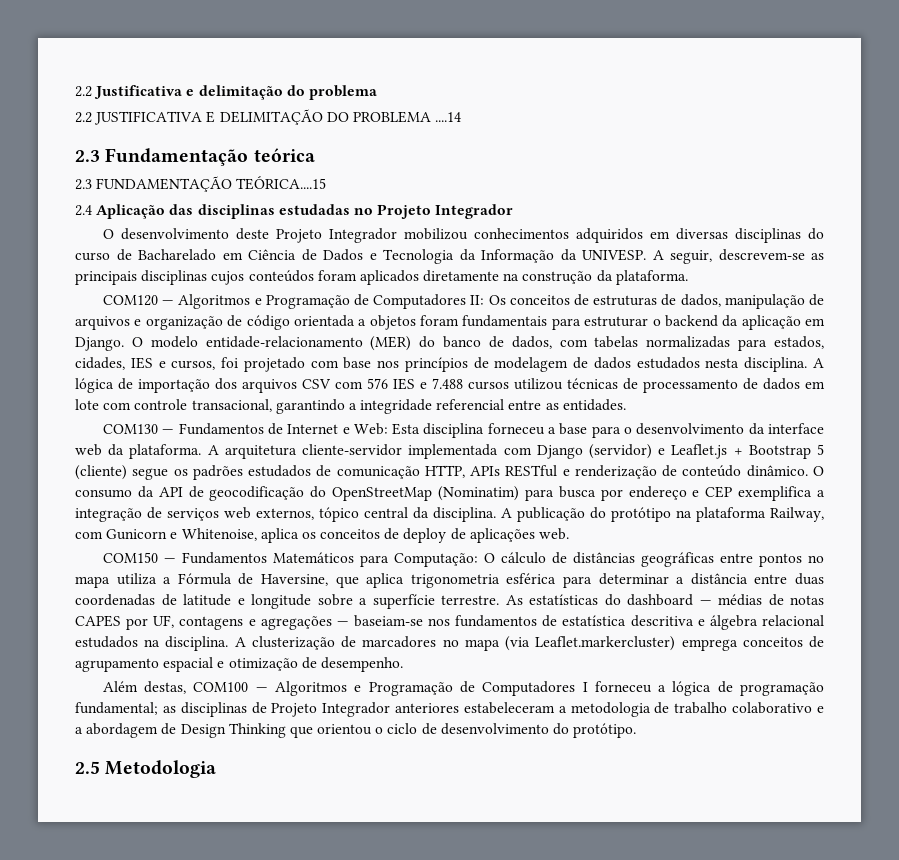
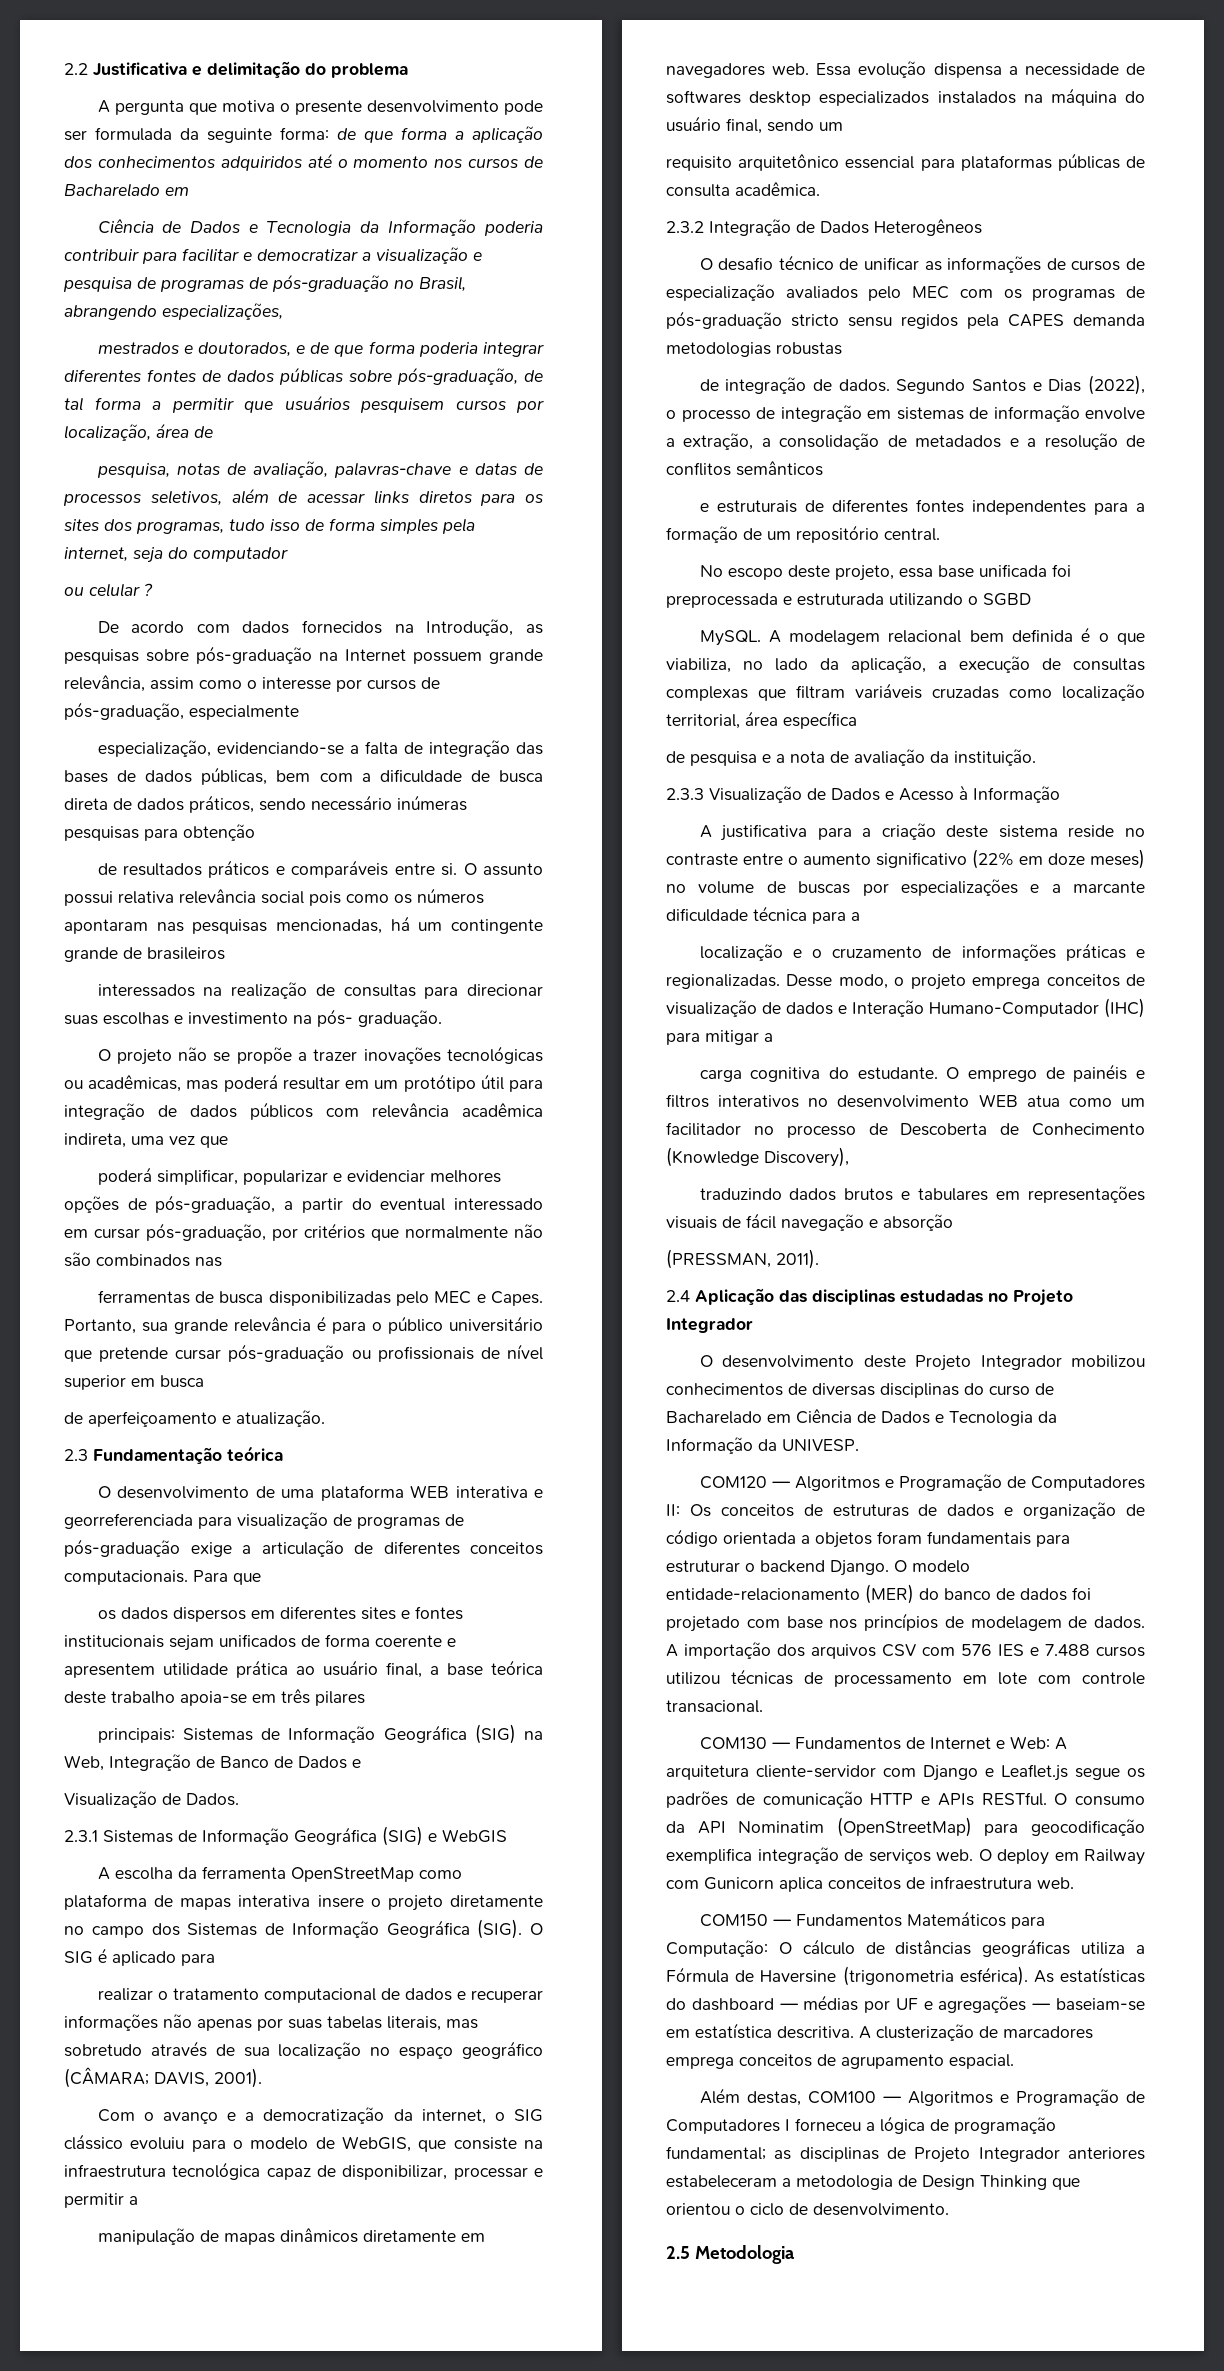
- 2.2 JUSTIFICATIVA E DELIMITAÇÃO DO PROBLEMA ....14
+ A pergunta que motiva o presente desenvolvimento pode ser formulada da seguinte forma: de que forma a aplicação dos conhecimentos adquiridos até o momento nos cursos de Bacharelado em
+ Ciência de Dados e Tecnologia da Informação poderia contribuir para facilitar e democratizar a visualização e pesquisa de programas de pós-graduação no Brasil, abrangendo especializações,
+ mestrados e doutorados, e de que forma poderia integrar diferentes fontes de dados públicas sobre pós-graduação, de tal forma a permitir que usuários pesquisem cursos por localização, área de
+ pesquisa, notas de avaliação, palavras-chave e datas de processos seletivos, além de acessar links diretos para os sites dos programas, tudo isso de forma simples pela internet, seja do computador
+ ou celular ?
+ De acordo com dados fornecidos na Introdução, as pesquisas sobre pós-graduação na Internet possuem grande relevância, assim como o interesse por cursos de pós-graduação, especialmente
+ especialização, evidenciando-se a falta de integração das bases de dados públicas, bem com a dificuldade de busca direta de dados práticos, sendo necessário inúmeras pesquisas para obtenção
+ de resultados práticos e comparáveis entre si. O assunto possui relativa relevância social pois como os números apontaram nas pesquisas mencionadas, há um contingente grande de brasileiros
+ interessados na realização de consultas para direcionar suas escolhas e investimento na pós- graduação.
+ O projeto não se propõe a trazer inovações tecnológicas ou acadêmicas, mas poderá resultar em um protótipo útil para integração de dados públicos com relevância acadêmica indireta, uma vez que
+ poderá simplificar, popularizar e evidenciar melhores opções de pós-graduação, a partir do eventual interessado em cursar pós-graduação, por critérios que normalmente não são combinados nas
+ ferramentas de busca disponibilizadas pelo MEC e Capes. Portanto, sua grande relevância é para o público universitário que pretende cursar pós-graduação ou profissionais de nível superior em busca
+ de aperfeiçoamento e atualização.
  2.3 Fundamentação teórica
- 2.3 FUNDAMENTAÇÃO TEÓRICA....15
+ O desenvolvimento de uma plataforma WEB interativa e georreferenciada para visualização de programas de pós-graduação exige a articulação de diferentes conceitos computacionais. Para que
+ os dados dispersos em diferentes sites e fontes institucionais sejam unificados de forma coerente e apresentem utilidade prática ao usuário final, a base teórica deste trabalho apoia-se em três pilares
+ principais: Sistemas de Informação Geográfica (SIG) na Web, Integração de Banco de Dados e
+ Visualização de Dados.
+ 2.3.1 Sistemas de Informação Geográfica (SIG) e WebGIS
+ A escolha da ferramenta OpenStreetMap como plataforma de mapas interativa insere o projeto diretamente no campo dos Sistemas de Informação Geográfica (SIG). O SIG é aplicado para
+ realizar o tratamento computacional de dados e recuperar informações não apenas por suas tabelas literais, mas sobretudo através de sua localização no espaço geográfico (CÂMARA; DAVIS, 2001).
+ Com o avanço e a democratização da internet, o SIG clássico evoluiu para o modelo de WebGIS, que consiste na infraestrutura tecnológica capaz de disponibilizar, processar e permitir a
+ manipulação de mapas dinâmicos diretamente em navegadores web. Essa evolução dispensa a necessidade de softwares desktop especializados instalados na máquina do usuário final, sendo um
+ requisito arquitetônico essencial para plataformas públicas de consulta acadêmica.
+ 2.3.2 Integração de Dados Heterogêneos
+ O desafio técnico de unificar as informações de cursos de especialização avaliados pelo MEC com os programas de pós-graduação stricto sensu regidos pela CAPES demanda metodologias robustas
+ de integração de dados. Segundo Santos e Dias (2022), o processo de integração em sistemas de informação envolve a extração, a consolidação de metadados e a resolução de conflitos semânticos
+ e estruturais de diferentes fontes independentes para a formação de um repositório central.
+ No escopo deste projeto, essa base unificada foi preprocessada e estruturada utilizando o SGBD
+ MySQL. A modelagem relacional bem definida é o que viabiliza, no lado da aplicação, a execução de consultas complexas que filtram variáveis cruzadas como localização territorial, área específica
+ de pesquisa e a nota de avaliação da instituição.
+ 2.3.3 Visualização de Dados e Acesso à Informação
+ A justificativa para a criação deste sistema reside no contraste entre o aumento significativo (22% em doze meses) no volume de buscas por especializações e a marcante dificuldade técnica para a
+ localização e o cruzamento de informações práticas e regionalizadas. Desse modo, o projeto emprega conceitos de visualização de dados e Interação Humano-Computador (IHC) para mitigar a
+ carga cognitiva do estudante. O emprego de painéis e filtros interativos no desenvolvimento WEB atua como um facilitador no processo de Descoberta de Conhecimento (Knowledge Discovery),
+ traduzindo dados brutos e tabulares em representações visuais de fácil navegação e absorção
+ (PRESSMAN, 2011).
- O desenvolvimento deste Projeto Integrador mobilizou conhecimentos adquiridos em diversas disciplinas do curso de Bacharelado em Ciência de Dados e Tecnologia da Informação da UNIVESP. A seguir, descrevem-se as principais disciplinas cujos conteúdos foram aplicados diretamente na construção da plataforma.
+ O desenvolvimento deste Projeto Integrador mobilizou conhecimentos de diversas disciplinas do curso de Bacharelado em Ciência de Dados e Tecnologia da Informação da UNIVESP.
- COM120 — Algoritmos e Programação de Computadores II: Os conceitos de estruturas de dados, manipulação de arquivos e organização de código orientada a objetos foram fundamentais para estruturar o backend da aplicação em Django.
+ COM120 — Algoritmos e Programação de Computadores II: Os conceitos de estruturas de dados e organização de código orientada a objetos foram fundamentais para estruturar o backend Django.
- O modelo entidade-relacionamento (MER) do banco de dados, com tabelas normalizadas para estados, cidades, IES e cursos, foi projetado com base nos princípios de modelagem de dados estudados nesta disciplina. A lógica de importação dos arquivos CSV com 576 IES e 7.488 cursos utilizou técnicas de processamento de dados em lote com controle transacional, garantindo a integridade referencial entre as entidades.
+ O modelo entidade-relacionamento (MER) do banco de dados foi projetado com base nos princípios de modelagem de dados. A importação dos arquivos CSV com 576 IES e 7.488 cursos utilizou técnicas de processamento em lote com controle transacional.
- COM130 — Fundamentos de Internet e Web: Esta disciplina forneceu a base para o desenvolvimento da interface web da plataforma. A arquitetura cliente-servidor implementada com Django (servidor) e Leaflet.js + Bootstrap 5 (cliente) segue os padrões estudados de comunicação HTTP, APIs RESTful e renderização de conteúdo dinâmico. O consumo da API de geocodificação do OpenStreetMap (Nominatim) para busca por endereço e CEP exemplifica a integração de serviços web externos, tópico central da disciplina. A publicação do protótipo na plataforma Railway, com Gunicorn e Whitenoise, aplica os conceitos de deploy de aplicações web.
+ COM130 — Fundamentos de Internet e Web: A arquitetura cliente-servidor com Django e Leaflet.js segue os padrões de comunicação HTTP e APIs RESTful. O consumo da API Nominatim (OpenStreetMap) para geocodificação exemplifica integração de serviços web. O deploy em Railway com Gunicorn aplica conceitos de infraestrutura web.
- COM150 — Fundamentos Matemáticos para Computação: O cálculo de distâncias geográficas entre pontos no mapa utiliza a Fórmula de Haversine, que aplica trigonometria esférica para determinar a distância entre duas coordenadas de latitude e longitude sobre a superfície terrestre.
+ COM150 — Fundamentos Matemáticos para Computação: O cálculo de distâncias geográficas utiliza a Fórmula de Haversine (trigonometria esférica).
- As estatísticas do dashboard — médias de notas CAPES por UF, contagens e agregações — baseiam-se nos fundamentos de estatística descritiva e álgebra relacional estudados na disciplina. A clusterização de marcadores no mapa (via Leaflet.markercluster) emprega conceitos de agrupamento espacial e otimização de desempenho.
+ As estatísticas do dashboard — médias por UF e agregações — baseiam-se em estatística descritiva. A clusterização de marcadores emprega conceitos de agrupamento espacial.
- Além destas, COM100 — Algoritmos e Programação de Computadores I forneceu a lógica de programação fundamental; as disciplinas de Projeto Integrador anteriores estabeleceram a metodologia de trabalho colaborativo e a abordagem de Design Thinking que orientou o ciclo de desenvolvimento do protótipo.
+ Além destas, COM100 — Algoritmos e Programação de Computadores I forneceu a lógica de programação fundamental; as disciplinas de Projeto Integrador anteriores estabeleceram a metodologia de Design Thinking que orientou o ciclo de desenvolvimento.

